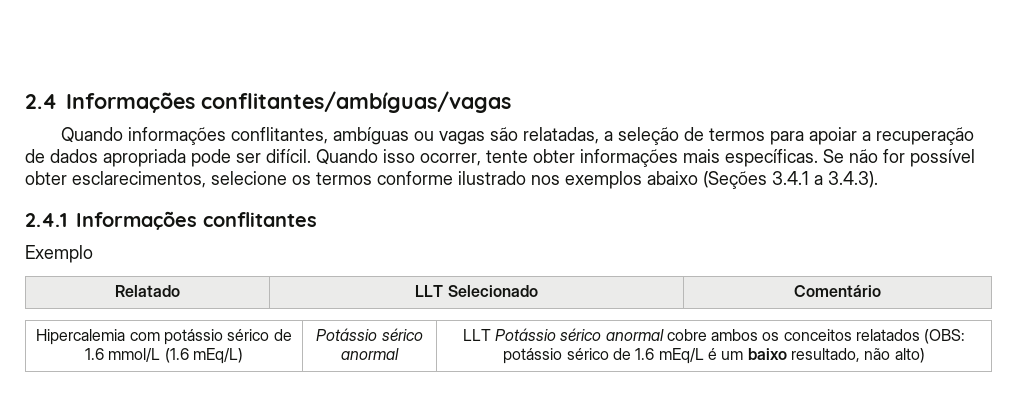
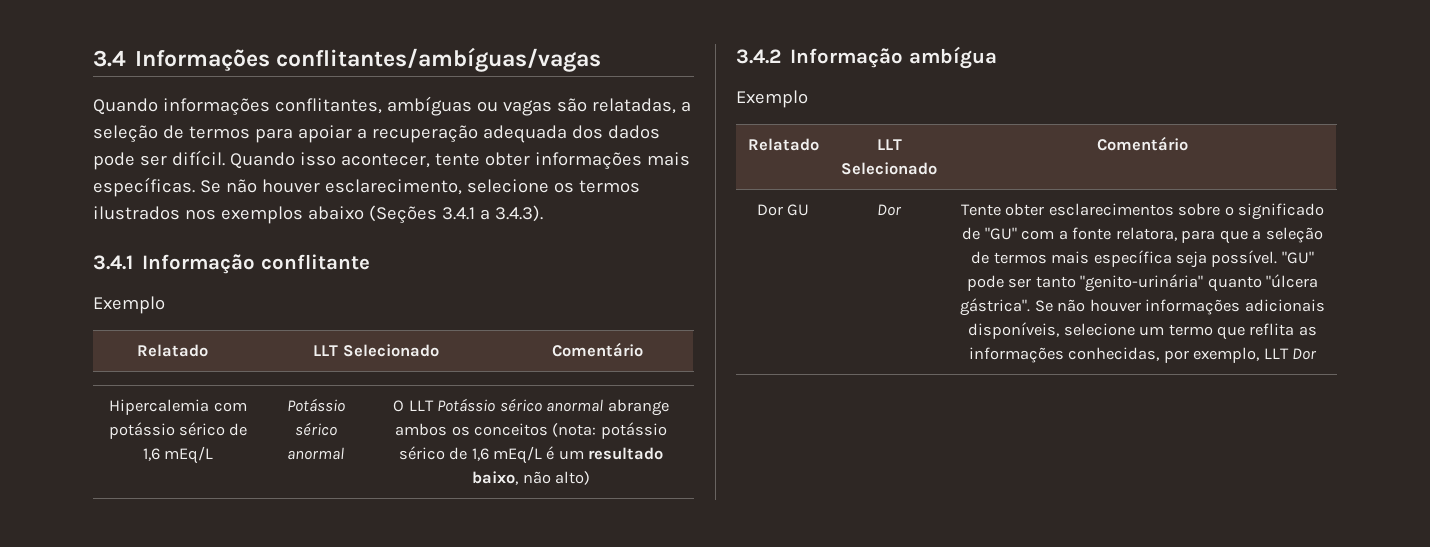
- 2.4 Informações conflitantes/ambíguas/vagas
+ 3.4 Informações conflitantes/ambíguas/vagas
- Quando informações conflitantes, ambíguas ou vagas são relatadas, a seleção de termos para apoiar a recuperação de dados apropriada pode ser difícil.
+ Quando informações conflitantes, ambíguas ou vagas são relatadas, a seleção de termos para apoiar a recuperação adequada dos dados pode ser difícil.
- Quando isso ocorrer, tente obter informações mais específicas.
+ Quando isso acontecer, tente obter informações mais específicas.
- Se não for possível obter esclarecimentos, selecione os termos conforme ilustrado nos exemplos abaixo (Seções 3.4.1 a 3.4.3).
+ Se não houver esclarecimento, selecione os termos ilustrados nos exemplos abaixo (Seções 3.4.1 a 3.4.3).
- 2.4.1 Informações conflitantes
+ 3.4.1 Informação conflitante
- Hipercalemia com potássio sérico de 1.6 mmol/L (1.6 mEq/L) | Potássio sérico anormal | LLT Potássio sérico anormal cobre ambos os conceitos relatados (OBS: potássio sérico de 1.6 mEq/L é um baixo resultado, não alto)
+ Hipercalemia com potássio sérico de 1,6 mEq/L | Potássio sérico anormal | O LLT Potássio sérico anormal abrange ambos os conceitos (nota: potássio sérico de 1,6 mEq/L é um resultado baixo, não alto)
+ 3.4.2 Informação ambígua
+ Exemplo
+ Relatado | LLT Selecionado | Comentário
+ Dor GU | Dor | Tente obter esclarecimentos sobre o significado de "GU" com a fonte relatora, para que a seleção de termos mais específica seja possível. "GU" pode ser tanto "genito-urinária" quanto "úlcera gástrica". Se não houver informações adicionais disponíveis, selecione um termo que reflita as informações conhecidas, por exemplo, LLT Dor

